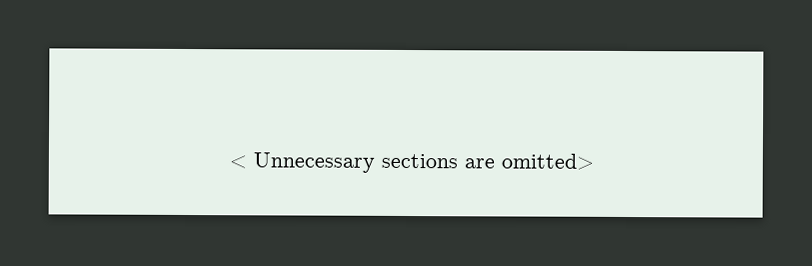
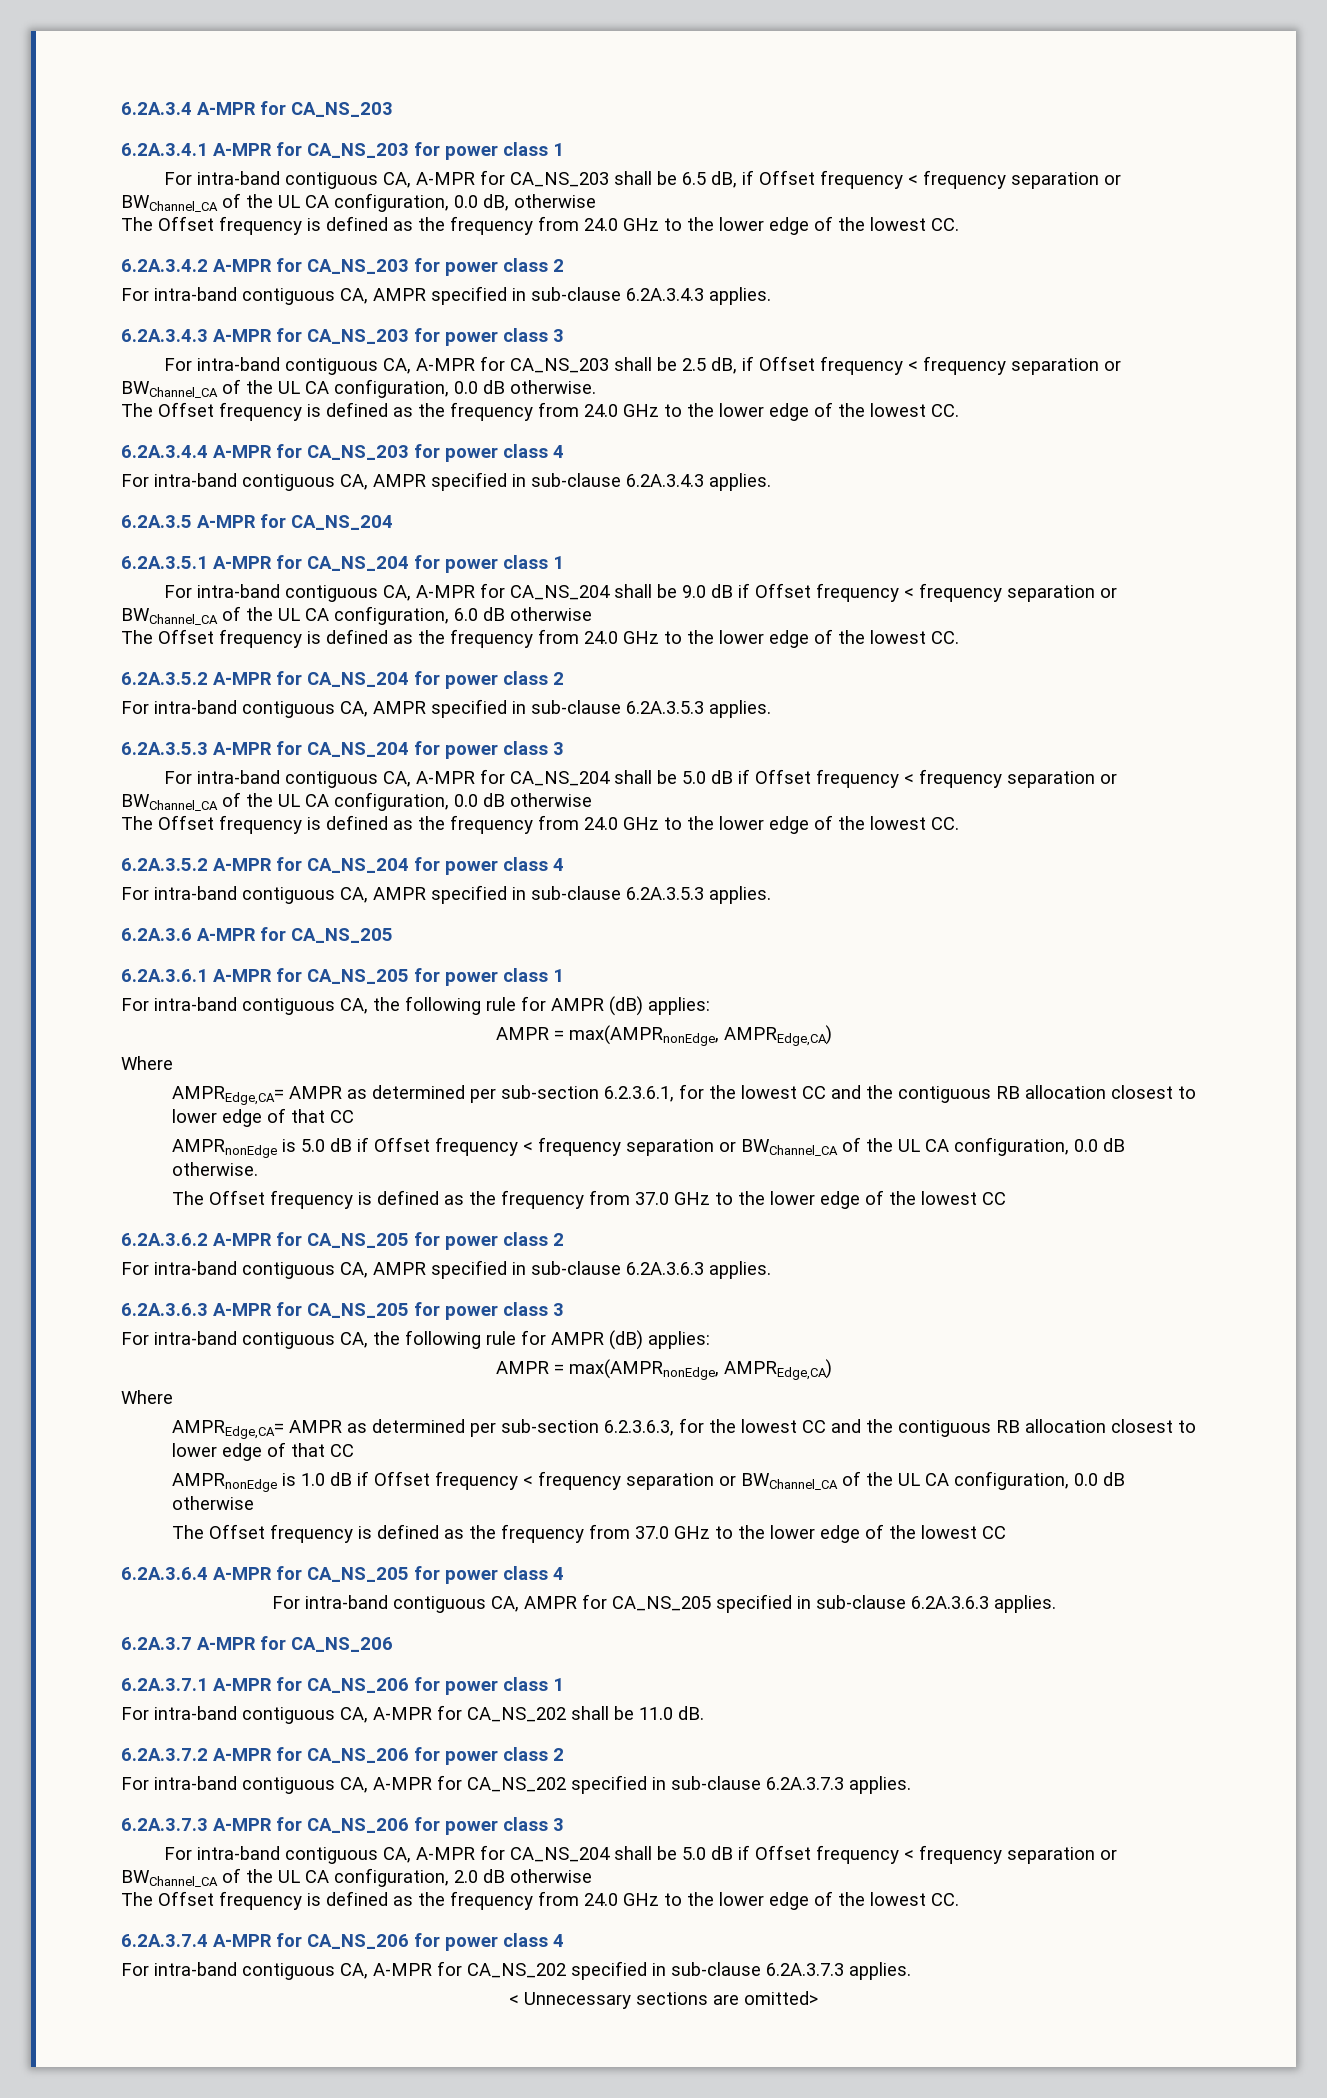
+ 6.2A.3.4 A-MPR for CA_NS_203
+ 6.2A.3.4.1 A-MPR for CA_NS_203 for power class 1
+ For intra-band contiguous CA, A-MPR for CA_NS_203 shall be 6.5 dB, if Offset frequency < frequency separation or BWChannel_CA of the UL CA configuration, 0.0 dB, otherwise
+ The Offset frequency is defined as the frequency from 24.0 GHz to the lower edge of the lowest CC.
+ 6.2A.3.4.2 A-MPR for CA_NS_203 for power class 2
+ For intra-band contiguous CA, AMPR specified in sub-clause 6.2A.3.4.3 applies.
+ 6.2A.3.4.3 A-MPR for CA_NS_203 for power class 3
+ For intra-band contiguous CA, A-MPR for CA_NS_203 shall be 2.5 dB, if Offset frequency < frequency separation or BWChannel_CA of the UL CA configuration, 0.0 dB otherwise.
+ The Offset frequency is defined as the frequency from 24.0 GHz to the lower edge of the lowest CC.
+ 6.2A.3.4.4 A-MPR for CA_NS_203 for power class 4
+ For intra-band contiguous CA, AMPR specified in sub-clause 6.2A.3.4.3 applies.
+ 6.2A.3.5 A-MPR for CA_NS_204
+ 6.2A.3.5.1 A-MPR for CA_NS_204 for power class 1
+ For intra-band contiguous CA, A-MPR for CA_NS_204 shall be 9.0 dB if Offset frequency < frequency separation or BWChannel_CA of the UL CA configuration, 6.0 dB otherwise
+ The Offset frequency is defined as the frequency from 24.0 GHz to the lower edge of the lowest CC.
+ 6.2A.3.5.2 A-MPR for CA_NS_204 for power class 2
+ For intra-band contiguous CA, AMPR specified in sub-clause 6.2A.3.5.3 applies.
+ 6.2A.3.5.3 A-MPR for CA_NS_204 for power class 3
+ For intra-band contiguous CA, A-MPR for CA_NS_204 shall be 5.0 dB if Offset frequency < frequency separation or BWChannel_CA of the UL CA configuration, 0.0 dB otherwise
+ The Offset frequency is defined as the frequency from 24.0 GHz to the lower edge of the lowest CC.
+ 6.2A.3.5.2 A-MPR for CA_NS_204 for power class 4
+ For intra-band contiguous CA, AMPR specified in sub-clause 6.2A.3.5.3 applies.
+ 6.2A.3.6 A-MPR for CA_NS_205
+ 6.2A.3.6.1 A-MPR for CA_NS_205 for power class 1
+ For intra-band contiguous CA, the following rule for AMPR (dB) applies:
+ AMPR = max(AMPRnonEdge, AMPREdge,CA)
+ Where
+ AMPREdge,CA= AMPR as determined per sub-section 6.2.3.6.1, for the lowest CC and the contiguous RB allocation closest to lower edge of that CC
+ AMPRnonEdge is 5.0 dB if Offset frequency < frequency separation or BWChannel_CA of the UL CA configuration, 0.0 dB otherwise.
+ The Offset frequency is defined as the frequency from 37.0 GHz to the lower edge of the lowest CC
+ 6.2A.3.6.2 A-MPR for CA_NS_205 for power class 2
+ For intra-band contiguous CA, AMPR specified in sub-clause 6.2A.3.6.3 applies.
+ 6.2A.3.6.3 A-MPR for CA_NS_205 for power class 3
+ For intra-band contiguous CA, the following rule for AMPR (dB) applies:
+ AMPR = max(AMPRnonEdge, AMPREdge,CA)
+ Where
+ AMPREdge,CA= AMPR as determined per sub-section 6.2.3.6.3, for the lowest CC and the contiguous RB allocation closest to lower edge of that CC
+ AMPRnonEdge is 1.0 dB if Offset frequency < frequency separation or BWChannel_CA of the UL CA configuration, 0.0 dB otherwise
+ The Offset frequency is defined as the frequency from 37.0 GHz to the lower edge of the lowest CC
+ 6.2A.3.6.4 A-MPR for CA_NS_205 for power class 4
+ For intra-band contiguous CA, AMPR for CA_NS_205 specified in sub-clause 6.2A.3.6.3 applies.
+ 6.2A.3.7 A-MPR for CA_NS_206
+ 6.2A.3.7.1 A-MPR for CA_NS_206 for power class 1
+ For intra-band contiguous CA, A-MPR for CA_NS_202 shall be 11.0 dB.
+ 6.2A.3.7.2 A-MPR for CA_NS_206 for power class 2
+ For intra-band contiguous CA, A-MPR for CA_NS_202 specified in sub-clause 6.2A.3.7.3 applies.
+ 6.2A.3.7.3 A-MPR for CA_NS_206 for power class 3
+ For intra-band contiguous CA, A-MPR for CA_NS_204 shall be 5.0 dB if Offset frequency < frequency separation or BWChannel_CA of the UL CA configuration, 2.0 dB otherwise
+ The Offset frequency is defined as the frequency from 24.0 GHz to the lower edge of the lowest CC.
+ 6.2A.3.7.4 A-MPR for CA_NS_206 for power class 4
+ For intra-band contiguous CA, A-MPR for CA_NS_202 specified in sub-clause 6.2A.3.7.3 applies.

